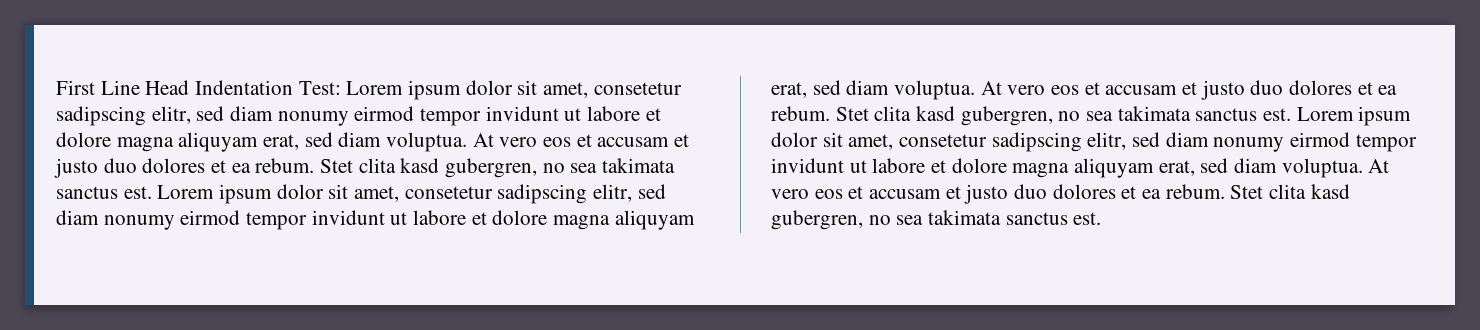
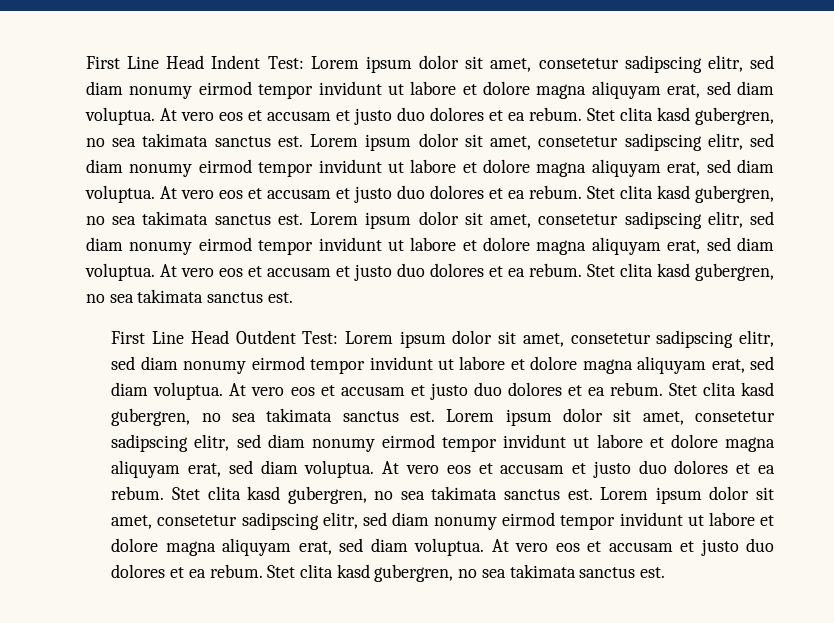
- First Line Head Indentation Test: Lorem ipsum dolor sit amet, consetetur sadipscing elitr, sed diam nonumy eirmod tempor invidunt ut labore et dolore magna aliquyam erat, sed diam voluptua.
+ First Line Head Indent Test: Lorem ipsum dolor sit amet, consetetur sadipscing elitr, sed diam nonumy eirmod tempor invidunt ut labore et dolore magna aliquyam erat, sed diam voluptua.
+ First Line Head Outdent Test: Lorem ipsum dolor sit amet, consetetur sadipscing elitr, sed diam nonumy eirmod tempor invidunt ut labore et dolore magna aliquyam erat, sed diam voluptua. At vero eos et accusam et justo duo dolores et ea rebum. Stet clita kasd gubergren, no sea takimata sanctus est. Lorem ipsum dolor sit amet, consetetur sadipscing elitr, sed diam nonumy eirmod tempor invidunt ut labore et dolore magna aliquyam erat, sed diam voluptua. At vero eos et accusam et justo duo dolores et ea rebum. Stet clita kasd gubergren, no sea takimata sanctus est. Lorem ipsum dolor sit amet, consetetur sadipscing elitr, sed diam nonumy eirmod tempor invidunt ut labore et dolore magna aliquyam erat, sed diam voluptua. At vero eos et accusam et justo duo dolores et ea rebum. Stet clita kasd gubergren, no sea takimata sanctus est.

